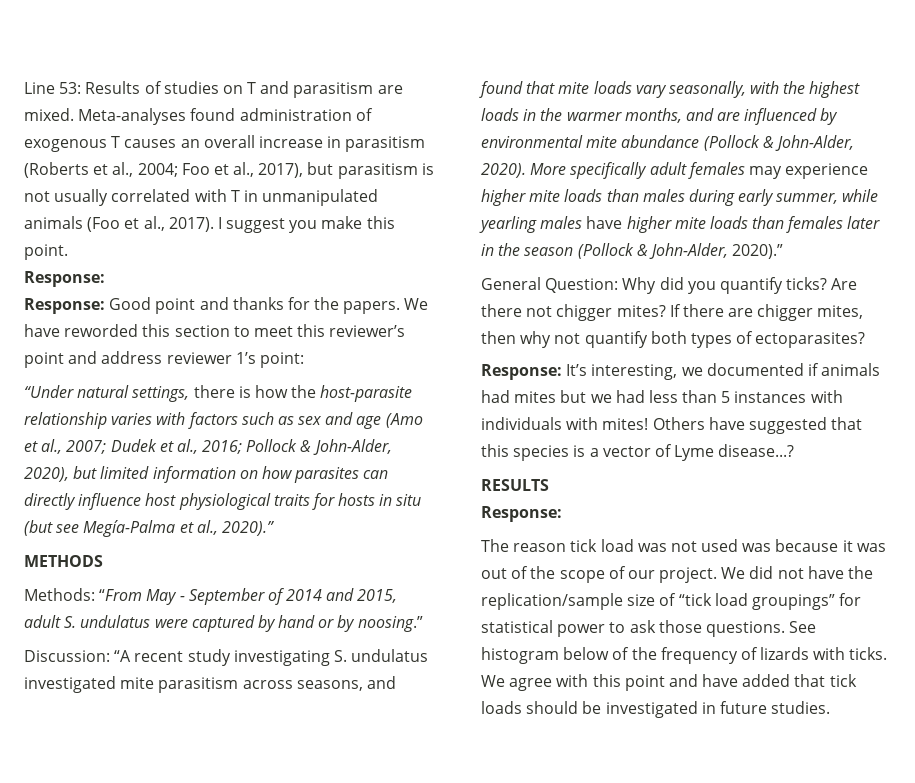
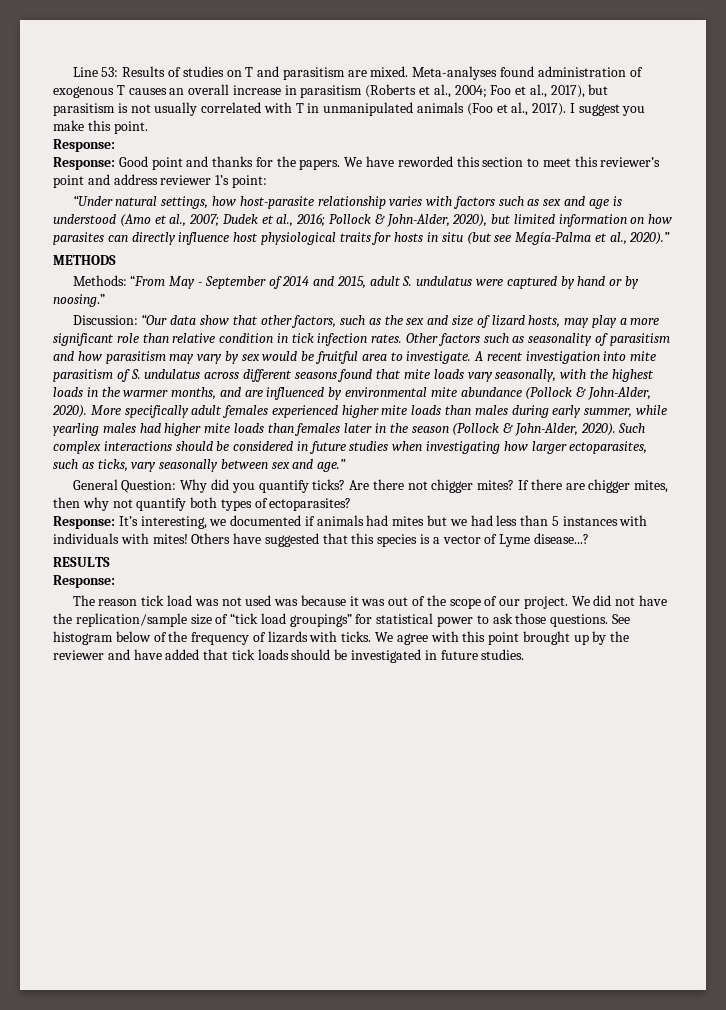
- “Under natural settings, there is how the host-parasite relationship varies with factors such as sex and age (Amo et al., 2007; Dudek et al., 2016; Pollock & John-Alder, 2020), but limited information on how parasites can directly influence host physiological traits for hosts in situ (but see Megía-Palma et al., 2020).”
+ “Under natural settings, how host-parasite relationship varies with factors such as sex and age is understood (Amo et al., 2007; Dudek et al., 2016; Pollock & John-Alder, 2020), but limited information on how parasites can directly influence host physiological traits for hosts in situ (but see Megía-Palma et al., 2020).”
- Discussion: “A recent study investigating S. undulatus investigated mite parasitism across seasons, and found that mite loads vary seasonally, with the highest loads in the warmer months, and are influenced by environmental mite abundance (Pollock & John-Alder, 2020).
+ Discussion: “Our data show that other factors, such as the sex and size of lizard hosts, may play a more significant role than relative condition in tick infection rates. Other factors such as seasonality of parasitism and how parasitism may vary by sex would be fruitful area to investigate. A recent investigation into mite parasitism of S. undulatus across different seasons found that mite loads vary seasonally, with the highest loads in the warmer months, and are influenced by environmental mite abundance (Pollock & John-Alder, 2020).
- More specifically adult females may experience higher mite loads than males during early summer, while yearling males have higher mite loads than females later in the season (Pollock & John-Alder, 2020).”
+ More specifically adult females experienced higher mite loads than males during early summer, while yearling males had higher mite loads than females later in the season (Pollock & John-Alder, 2020). Such complex interactions should be considered in future studies when investigating how larger ectoparasites, such as ticks, vary seasonally between sex and age.”
- We agree with this point and have added that tick loads should be investigated in future studies.
+ We agree with this point brought up by the reviewer and have added that tick loads should be investigated in future studies.

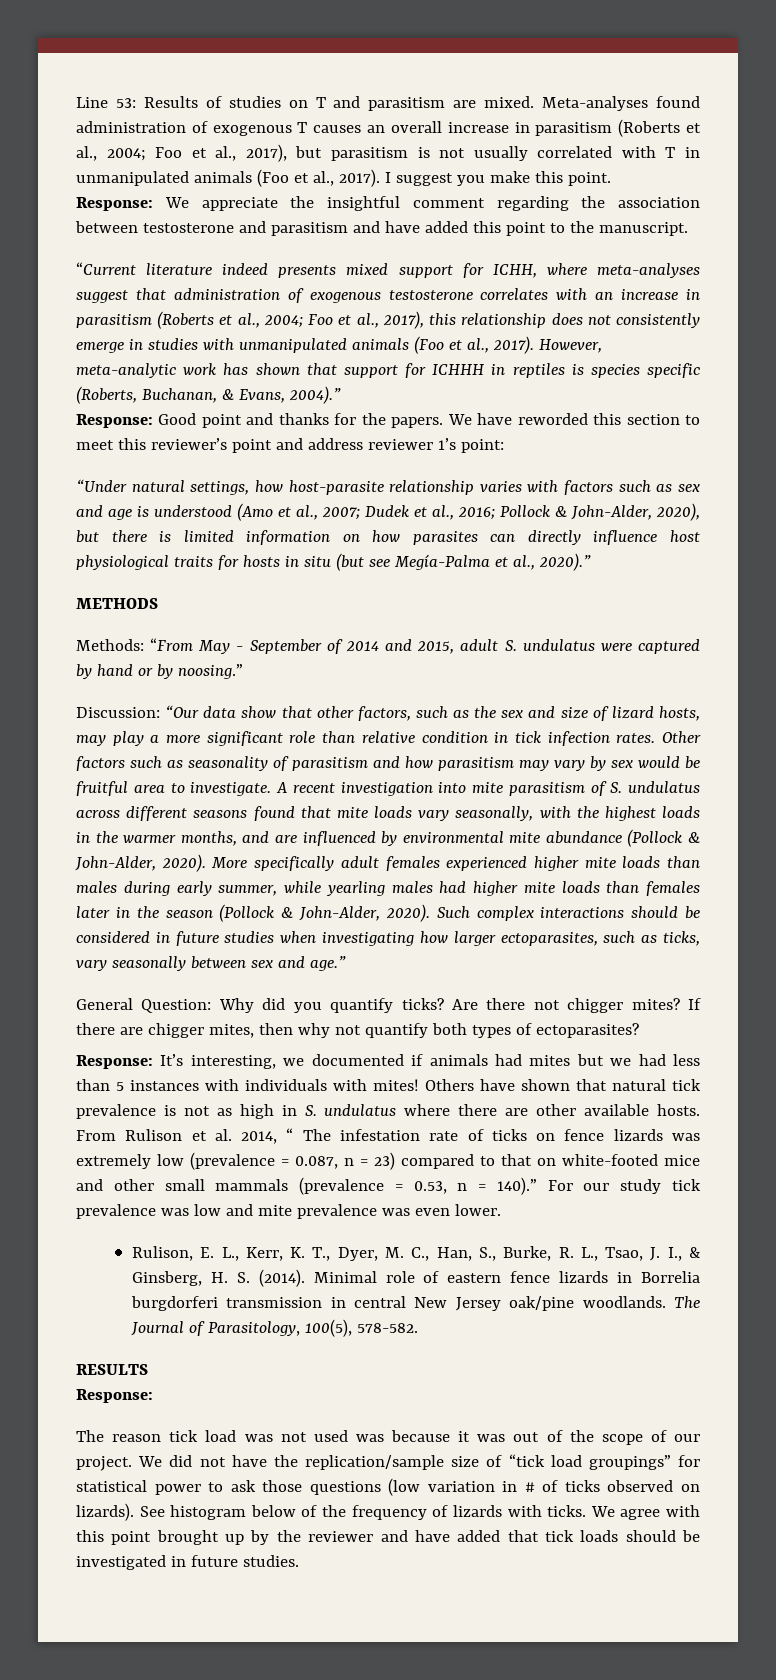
  I suggest you make this point.
- Response:
+ Response: We appreciate the insightful comment regarding the association between testosterone and parasitism and have added this point to the manuscript.
+ “Current literature indeed presents mixed support for ICHH, where meta-analyses suggest that administration of exogenous testosterone correlates with an increase in parasitism (Roberts et al., 2004; Foo et al., 2017), this relationship does not consistently emerge in studies with unmanipulated animals (Foo et al., 2017). However, meta-analytic work has shown that support for ICHHH in reptiles is species specific (Roberts, Buchanan, & Evans, 2004).”
- “Under natural settings, how host-parasite relationship varies with factors such as sex and age is understood (Amo et al., 2007; Dudek et al., 2016; Pollock & John-Alder, 2020), but limited information on how parasites can directly influence host physiological traits for hosts in situ (but see Megía-Palma et al., 2020).”
+ “Under natural settings, how host-parasite relationship varies with factors such as sex and age is understood (Amo et al., 2007; Dudek et al., 2016; Pollock & John-Alder, 2020), but there is limited information on how parasites can directly influence host physiological traits for hosts in situ (but see Megía-Palma et al., 2020).”
- Others have suggested that this species is a vector of Lyme disease...?
+ Others have shown that natural tick prevalence is not as high in S. undulatus where there are other available hosts. From Rulison et al. 2014, “ The infestation rate of ticks on fence lizards was extremely low (prevalence = 0.087, n = 23) compared to that on white-footed mice and other small mammals (prevalence = 0.53, n = 140).” For our study tick prevalence was low and mite prevalence was even lower.
+ Rulison, E. L., Kerr, K. T., Dyer, M. C., Han, S., Burke, R. L., Tsao, J. I., & Ginsberg, H. S. (2014). Minimal role of eastern fence lizards in Borrelia burgdorferi transmission in central New Jersey oak/pine woodlands. The Journal of Parasitology, 100(5), 578-582.
- We did not have the replication/sample size of “tick load groupings” for statistical power to ask those questions.
+ We did not have the replication/sample size of “tick load groupings” for statistical power to ask those questions (low variation in # of ticks observed on lizards).

